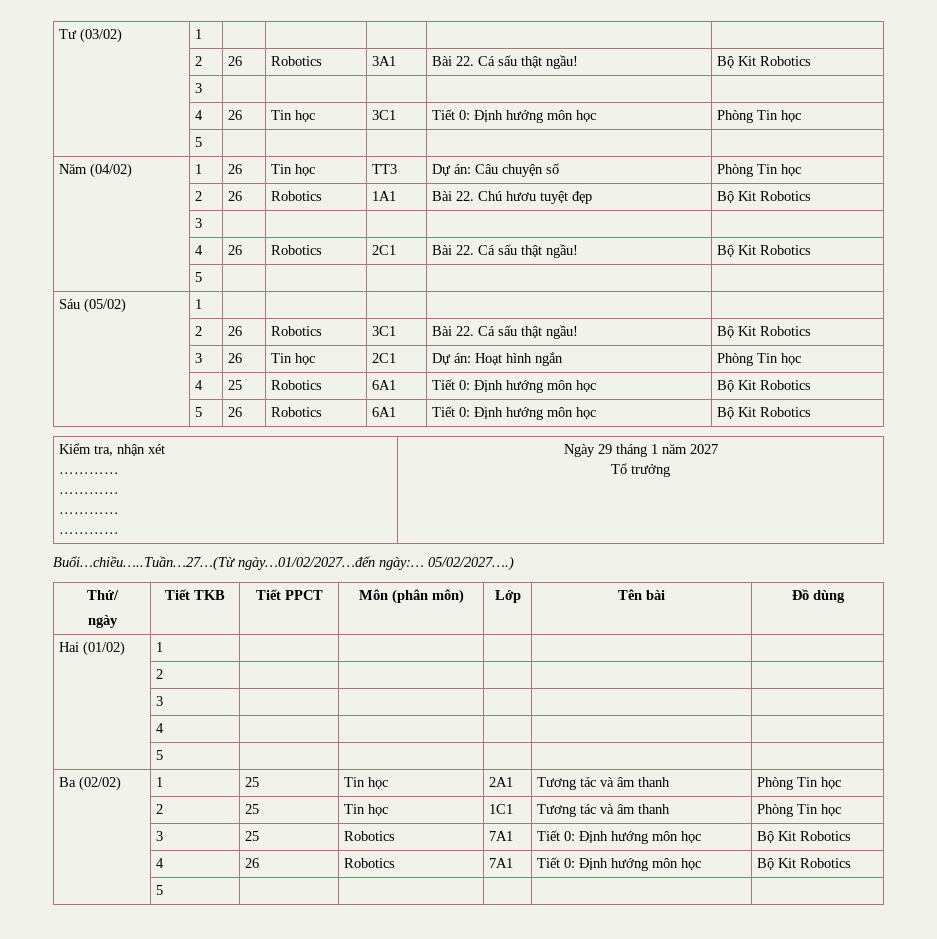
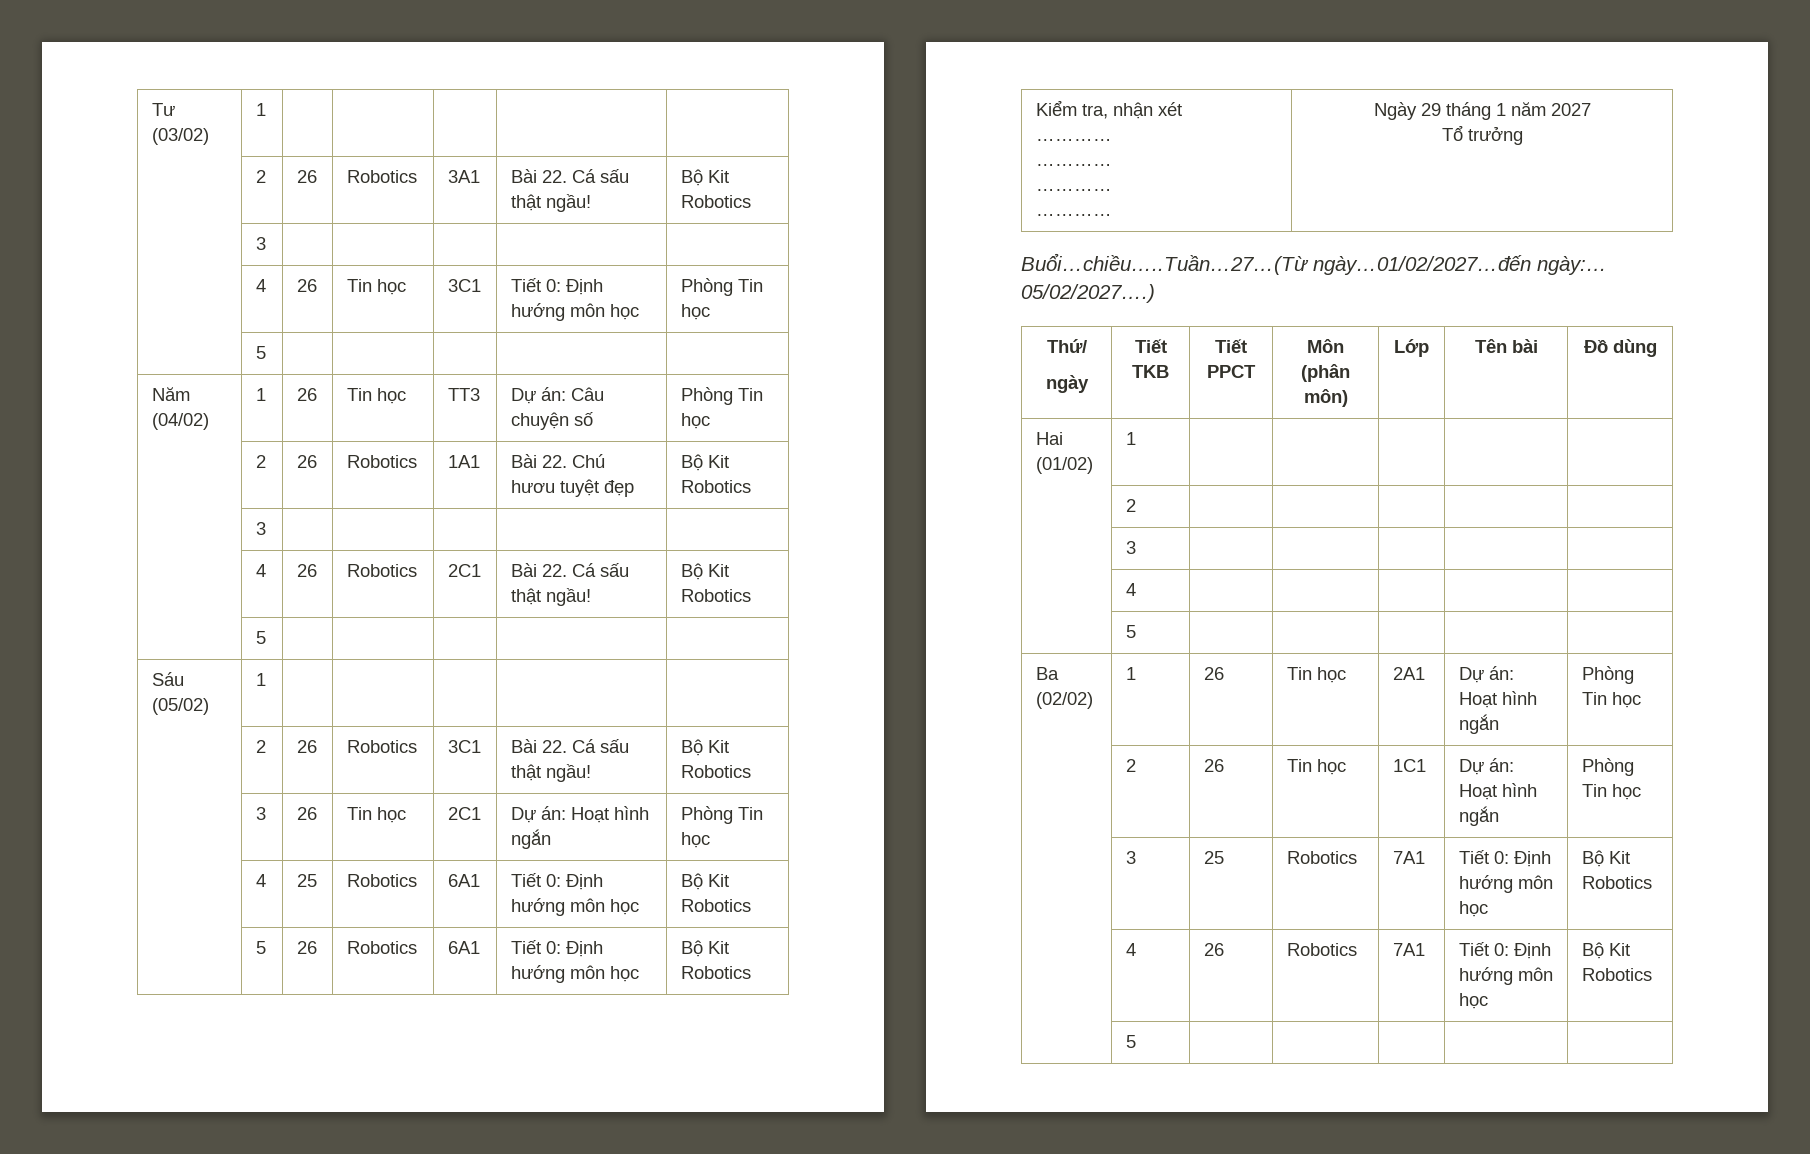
- Ba (02/02) | 1 | 25 | Tin học | 2A1 | Tương tác và âm thanh | Phòng Tin học
- | 2 | 25 | Tin học | 1C1 | Tương tác và âm thanh | Phòng Tin học
+ Ba (02/02) | 1 | 26 | Tin học | 2A1 | Dự án: Hoạt hình ngắn | Phòng Tin học
+ | 2 | 26 | Tin học | 1C1 | Dự án: Hoạt hình ngắn | Phòng Tin học

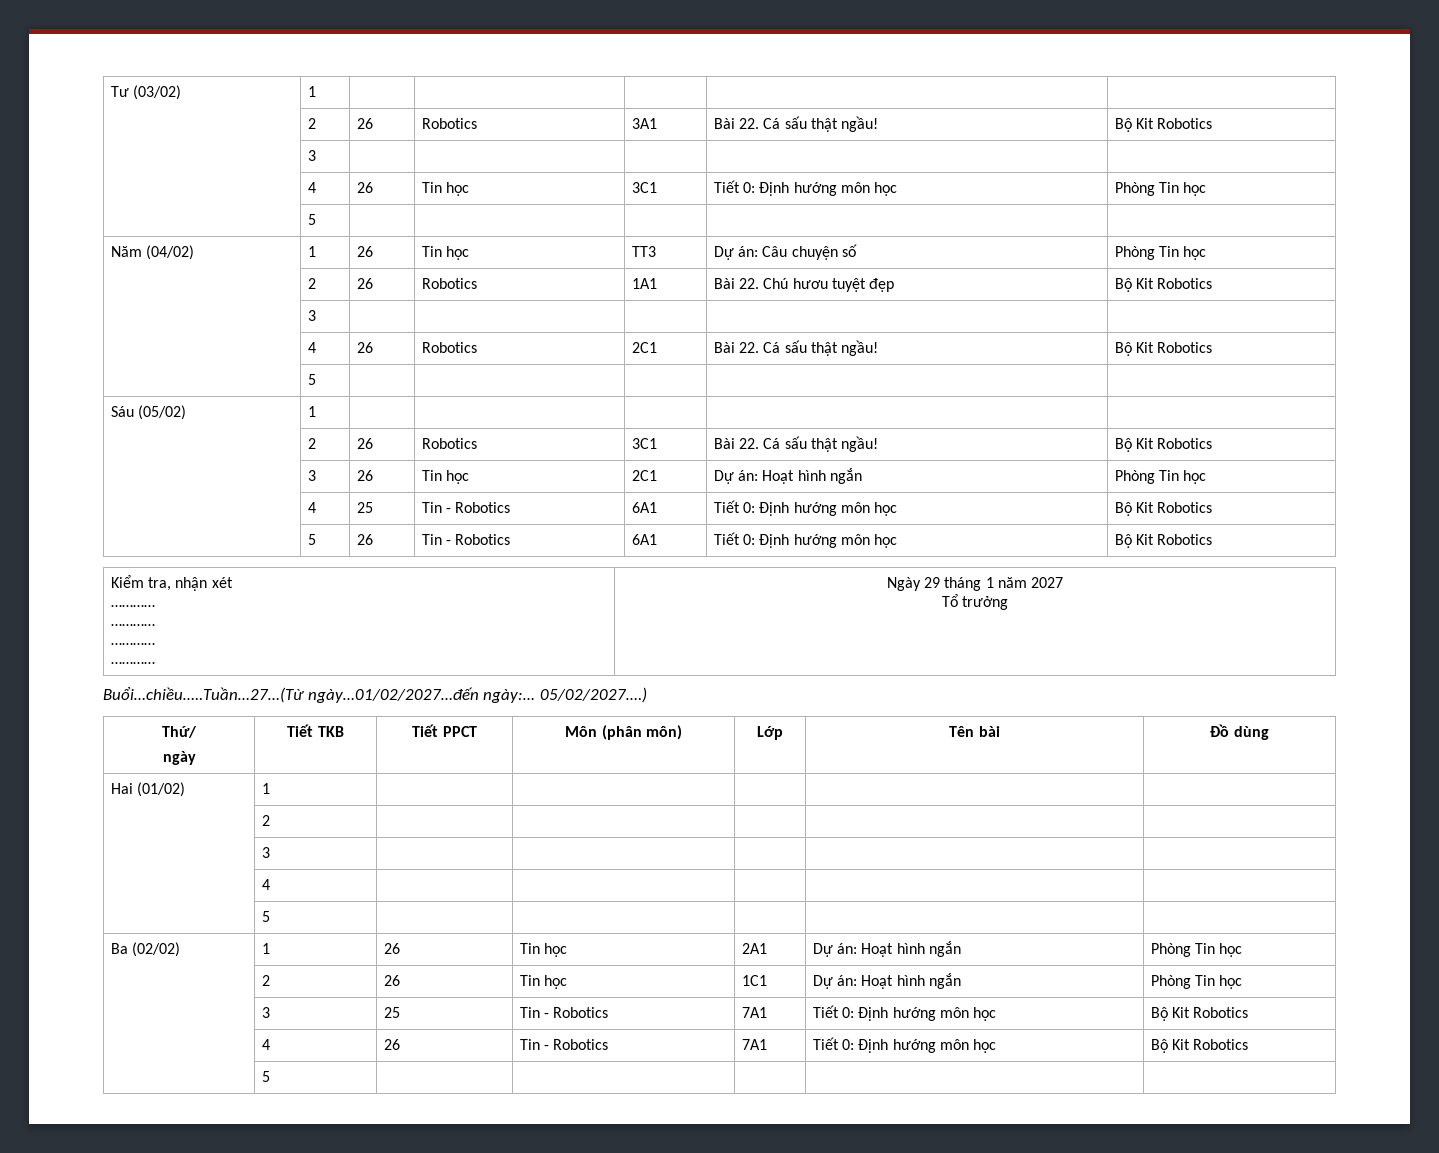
- | 4 | 25 | Robotics | 6A1 | Tiết 0: Định hướng môn học | Bộ Kit Robotics
+ | 4 | 25 | Tin - Robotics | 6A1 | Tiết 0: Định hướng môn học | Bộ Kit Robotics
- | 5 | 26 | Robotics | 6A1 | Tiết 0: Định hướng môn học | Bộ Kit Robotics
+ | 5 | 26 | Tin - Robotics | 6A1 | Tiết 0: Định hướng môn học | Bộ Kit Robotics
- | 3 | 25 | Robotics | 7A1 | Tiết 0: Định hướng môn học | Bộ Kit Robotics
+ | 3 | 25 | Tin - Robotics | 7A1 | Tiết 0: Định hướng môn học | Bộ Kit Robotics
- | 4 | 26 | Robotics | 7A1 | Tiết 0: Định hướng môn học | Bộ Kit Robotics
+ | 4 | 26 | Tin - Robotics | 7A1 | Tiết 0: Định hướng môn học | Bộ Kit Robotics

